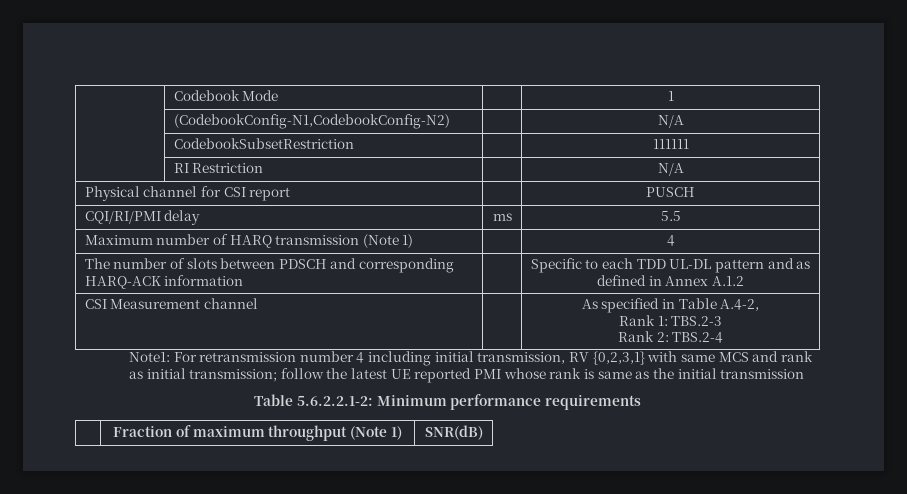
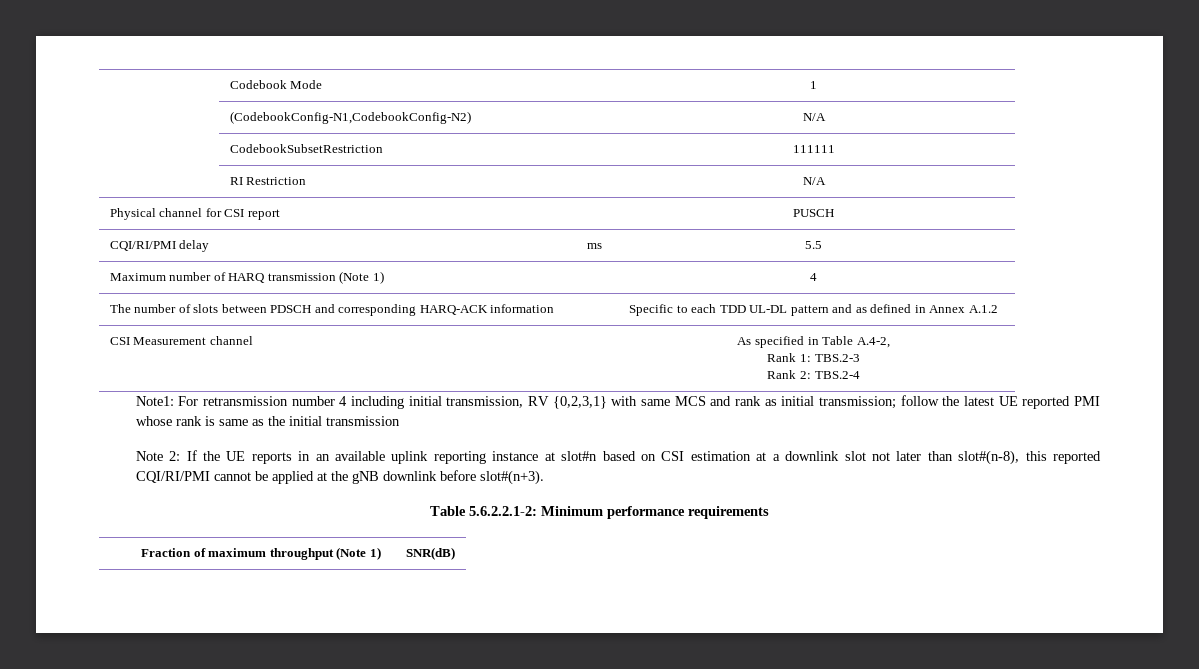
+ Note 2: If the UE reports in an available uplink reporting instance at slot#n based on CSI estimation at a downlink slot not later than slot#(n-8), this reported CQI/RI/PMI cannot be applied at the gNB downlink before slot#(n+3).

